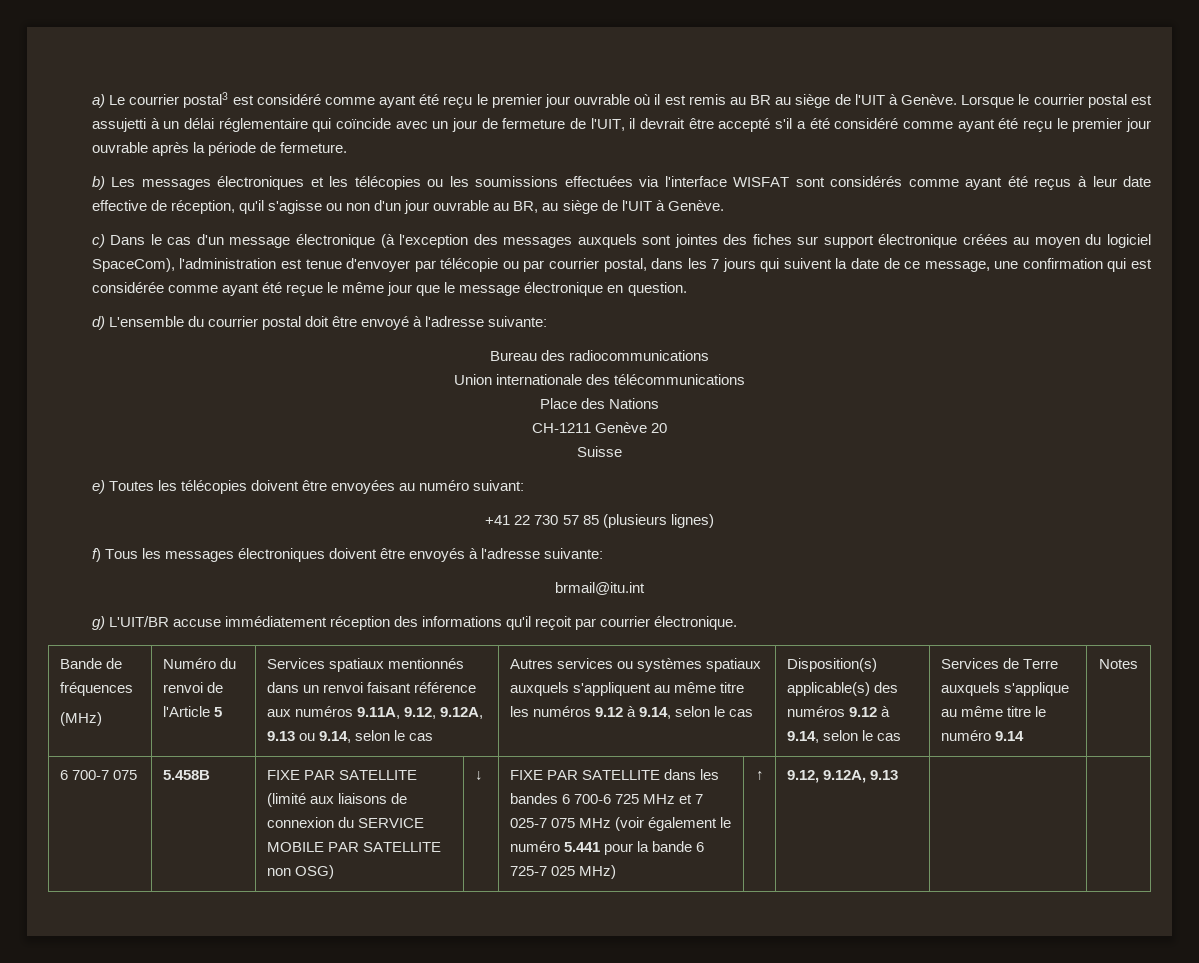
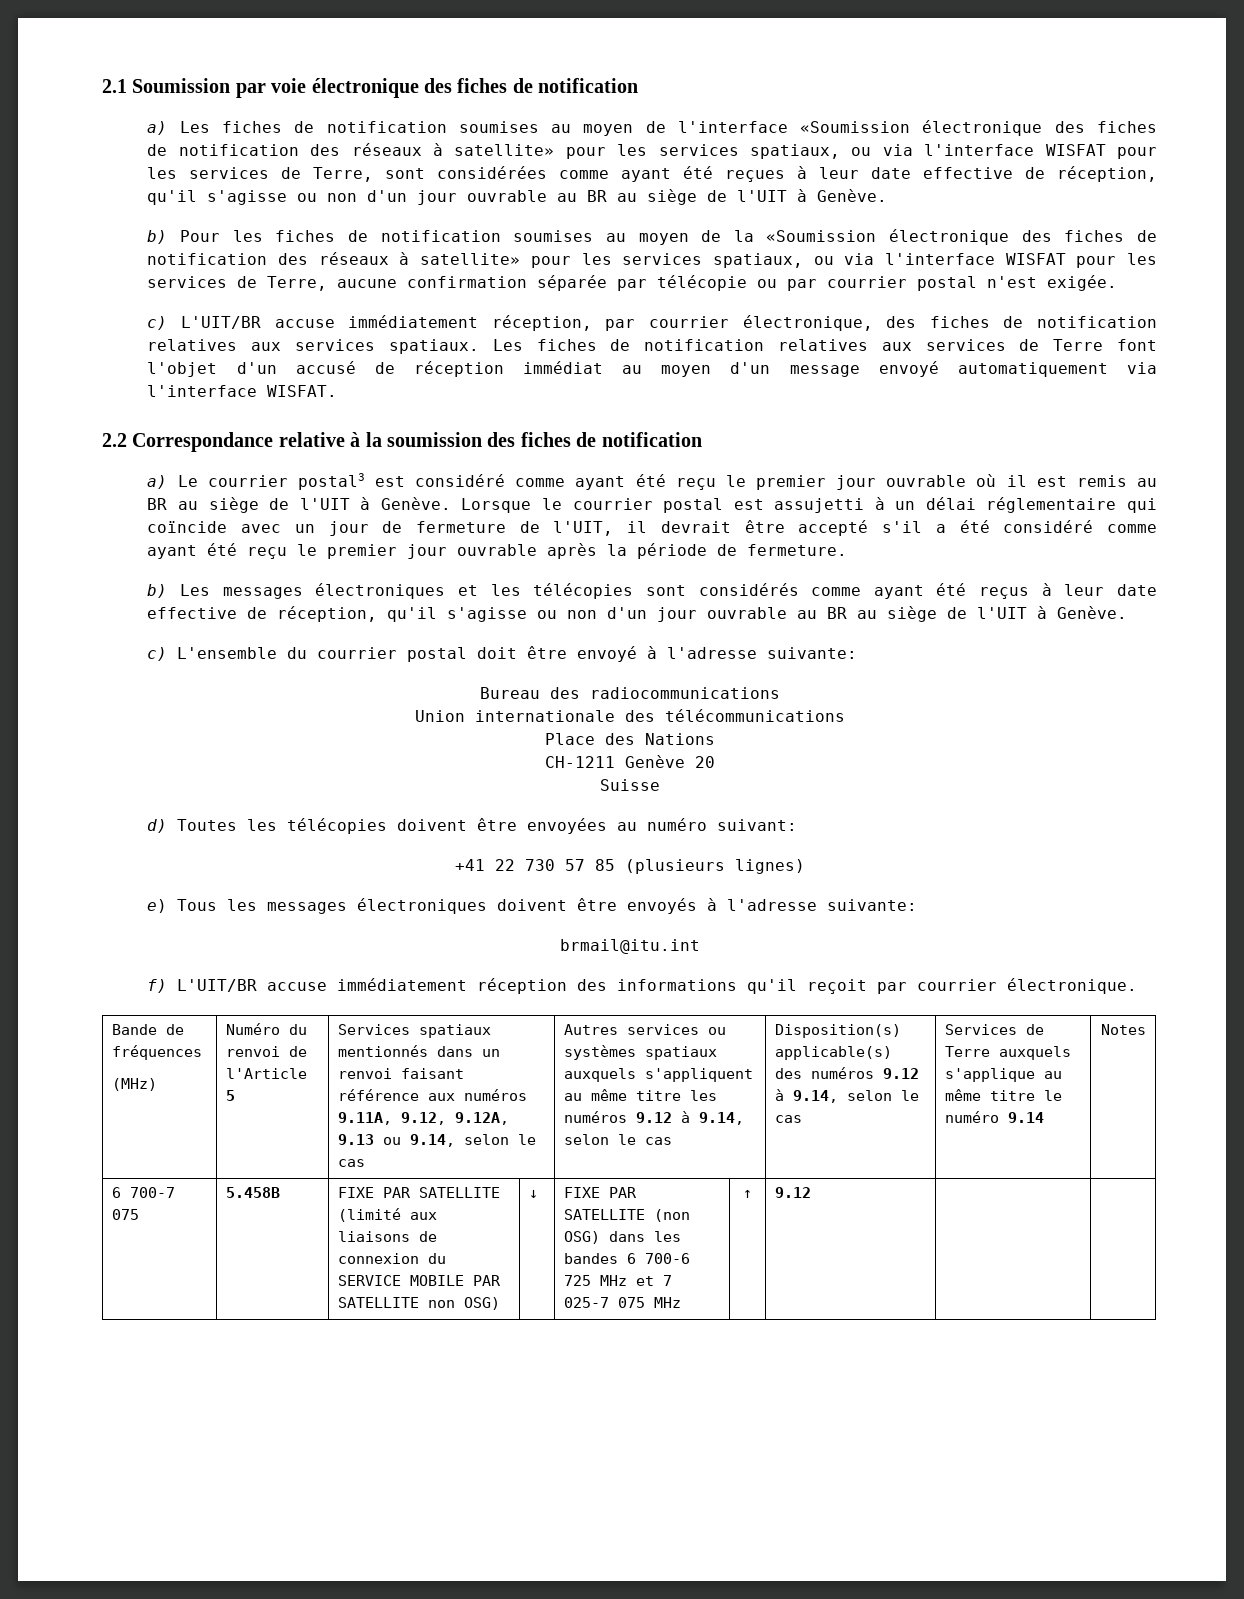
+ 2.1 Soumission par voie électronique des fiches de notification
+ a) Les fiches de notification soumises au moyen de l'interface «Soumission électronique des fiches de notification des réseaux à satellite» pour les services spatiaux, ou via l'interface WISFAT pour les services de Terre, sont considérées comme ayant été reçues à leur date effective de réception, qu'il s'agisse ou non d'un jour ouvrable au BR au siège de l'UIT à Genève.
+ b) Pour les fiches de notification soumises au moyen de la «Soumission électronique des fiches de notification des réseaux à satellite» pour les services spatiaux, ou via l'interface WISFAT pour les services de Terre, aucune confirmation séparée par télécopie ou par courrier postal n'est exigée.
+ c) L'UIT/BR accuse immédiatement réception, par courrier électronique, des fiches de notification relatives aux services spatiaux. Les fiches de notification relatives aux services de Terre font l'objet d'un accusé de réception immédiat au moyen d'un message envoyé automatiquement via l'interface WISFAT.
+ 2.2 Correspondance relative à la soumission des fiches de notification
- b) Les messages électroniques et les télécopies ou les soumissions effectuées via l'interface WISFAT sont considérés comme ayant été reçus à leur date effective de réception, qu'il s'agisse ou non d'un jour ouvrable au BR, au siège de l'UIT à Genève.
+ b) Les messages électroniques et les télécopies sont considérés comme ayant été reçus à leur date effective de réception, qu'il s'agisse ou non d'un jour ouvrable au BR au siège de l'UIT à Genève.
- c) Dans le cas d'un message électronique (à l'exception des messages auxquels sont jointes des fiches sur support électronique créées au moyen du logiciel SpaceCom), l'administration est tenue d'envoyer par télécopie ou par courrier postal, dans les 7 jours qui suivent la date de ce message, une confirmation qui est considérée comme ayant été reçue le même jour que le message électronique en question.
- d) L'ensemble du courrier postal doit être envoyé à l'adresse suivante:
+ c) L'ensemble du courrier postal doit être envoyé à l'adresse suivante:
- e) Toutes les télécopies doivent être envoyées au numéro suivant:
+ d) Toutes les télécopies doivent être envoyées au numéro suivant:
- f) Tous les messages électroniques doivent être envoyés à l'adresse suivante:
+ e) Tous les messages électroniques doivent être envoyés à l'adresse suivante:
- g) L'UIT/BR accuse immédiatement réception des informations qu'il reçoit par courrier électronique.
+ f) L'UIT/BR accuse immédiatement réception des informations qu'il reçoit par courrier électronique.
- FIXE PAR SATELLITE dans les bandes 6 700-6 725 MHz et 7 025-7 075 MHz (voir également le numéro 5.441 pour la bande 6 725-7 025 MHz) | ↑ | 9.12, 9.12A, 9.13
+ FIXE PAR SATELLITE (non OSG) dans les bandes 6 700-6 725 MHz et 7 025-7 075 MHz | ↑ | 9.12

